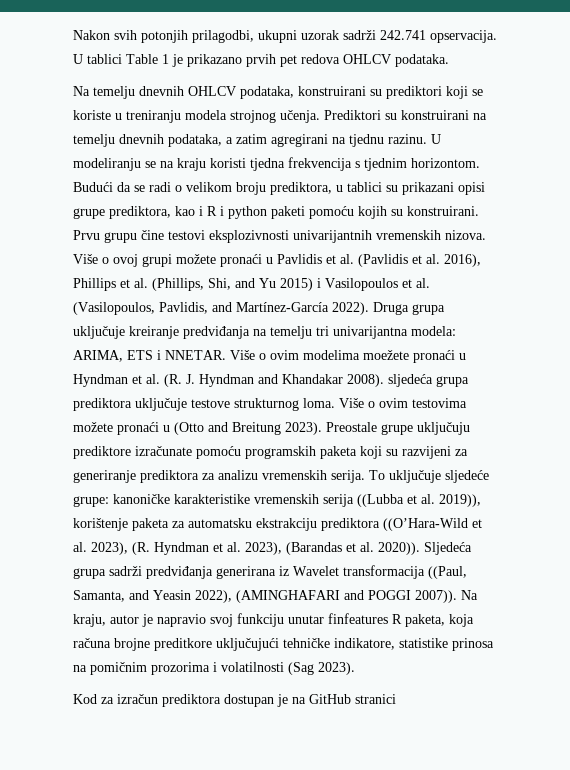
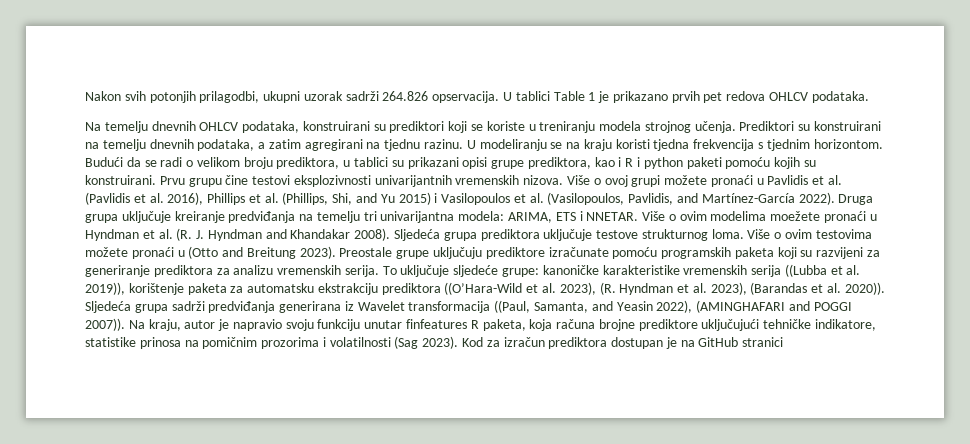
- Nakon svih potonjih prilagodbi, ukupni uzorak sadrži 242.741 opservacija.
+ Nakon svih potonjih prilagodbi, ukupni uzorak sadrži 264.826 opservacija.
- Više o ovim modelima moežete pronaći u Hyndman et al. (R. J. Hyndman and Khandakar 2008). sljedeća grupa prediktora uključuje testove strukturnog loma.
+ Više o ovim modelima moežete pronaći u Hyndman et al. (R. J. Hyndman and Khandakar 2008). Sljedeća grupa prediktora uključuje testove strukturnog loma.
- Na kraju, autor je napravio svoj funkciju unutar finfeatures R paketa, koja računa brojne preditkore uključujući tehničke indikatore, statistike prinosa na pomičnim prozorima i volatilnosti (Sag 2023).
- Kod za izračun prediktora dostupan je na GitHub stranici
+ Na kraju, autor je napravio svoju funkciju unutar finfeatures R paketa, koja računa brojne prediktore uključujući tehničke indikatore, statistike prinosa na pomičnim prozorima i volatilnosti (Sag 2023). Kod za izračun prediktora dostupan je na GitHub stranici

